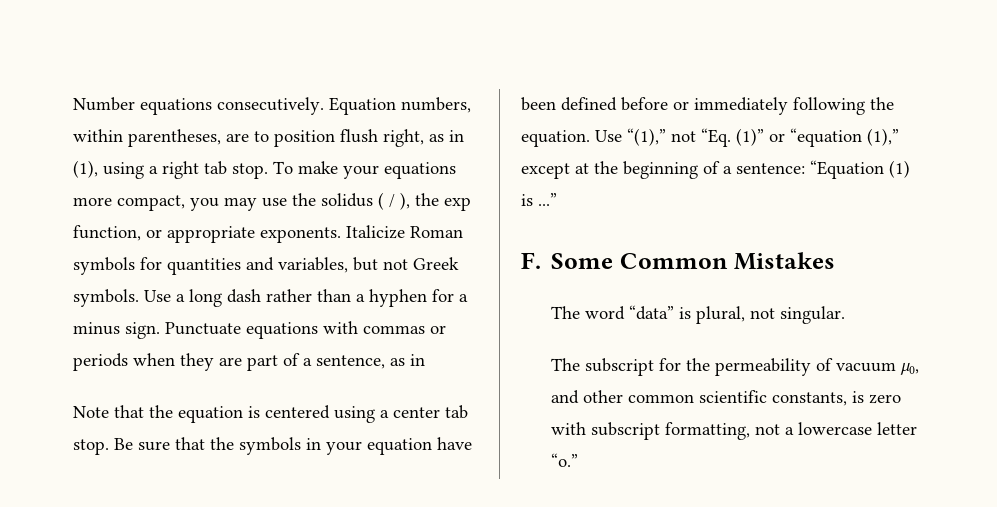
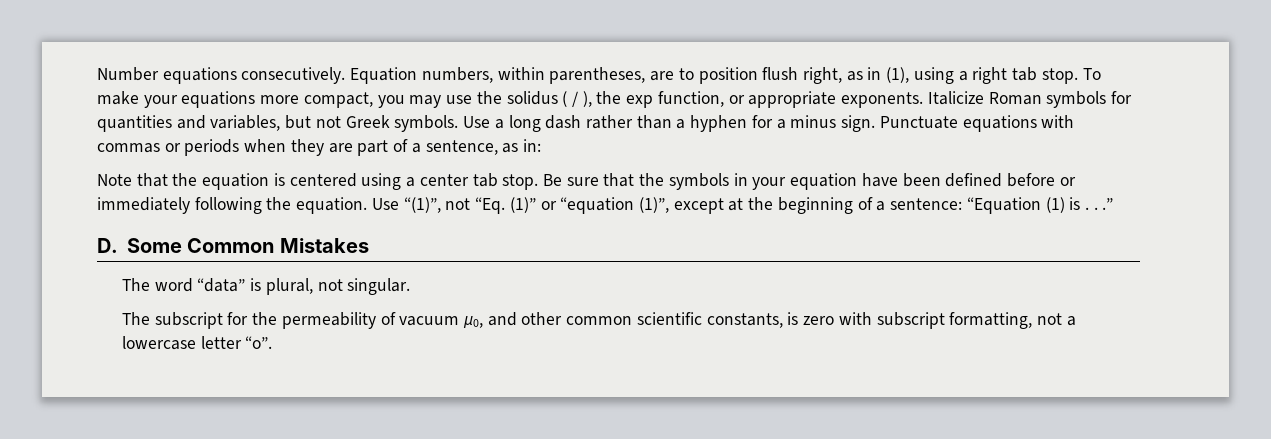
- Punctuate equations with commas or periods when they are part of a sentence, as in
+ Punctuate equations with commas or periods when they are part of a sentence, as in:
- Use “(1),” not “Eq. (1)” or “equation (1),” except at the beginning of a sentence: “Equation (1) is ...”
- F. Some Common Mistakes
+ Use “(1)”, not “Eq. (1)” or “equation (1)”, except at the beginning of a sentence: “Equation (1) is . . .”
+ D. Some Common Mistakes
- The subscript for the permeability of vacuum μ0, and other common scientific constants, is zero with subscript formatting, not a lowercase letter “o.”
+ The subscript for the permeability of vacuum μ0, and other common scientific constants, is zero with subscript formatting, not a lowercase letter “o”.

